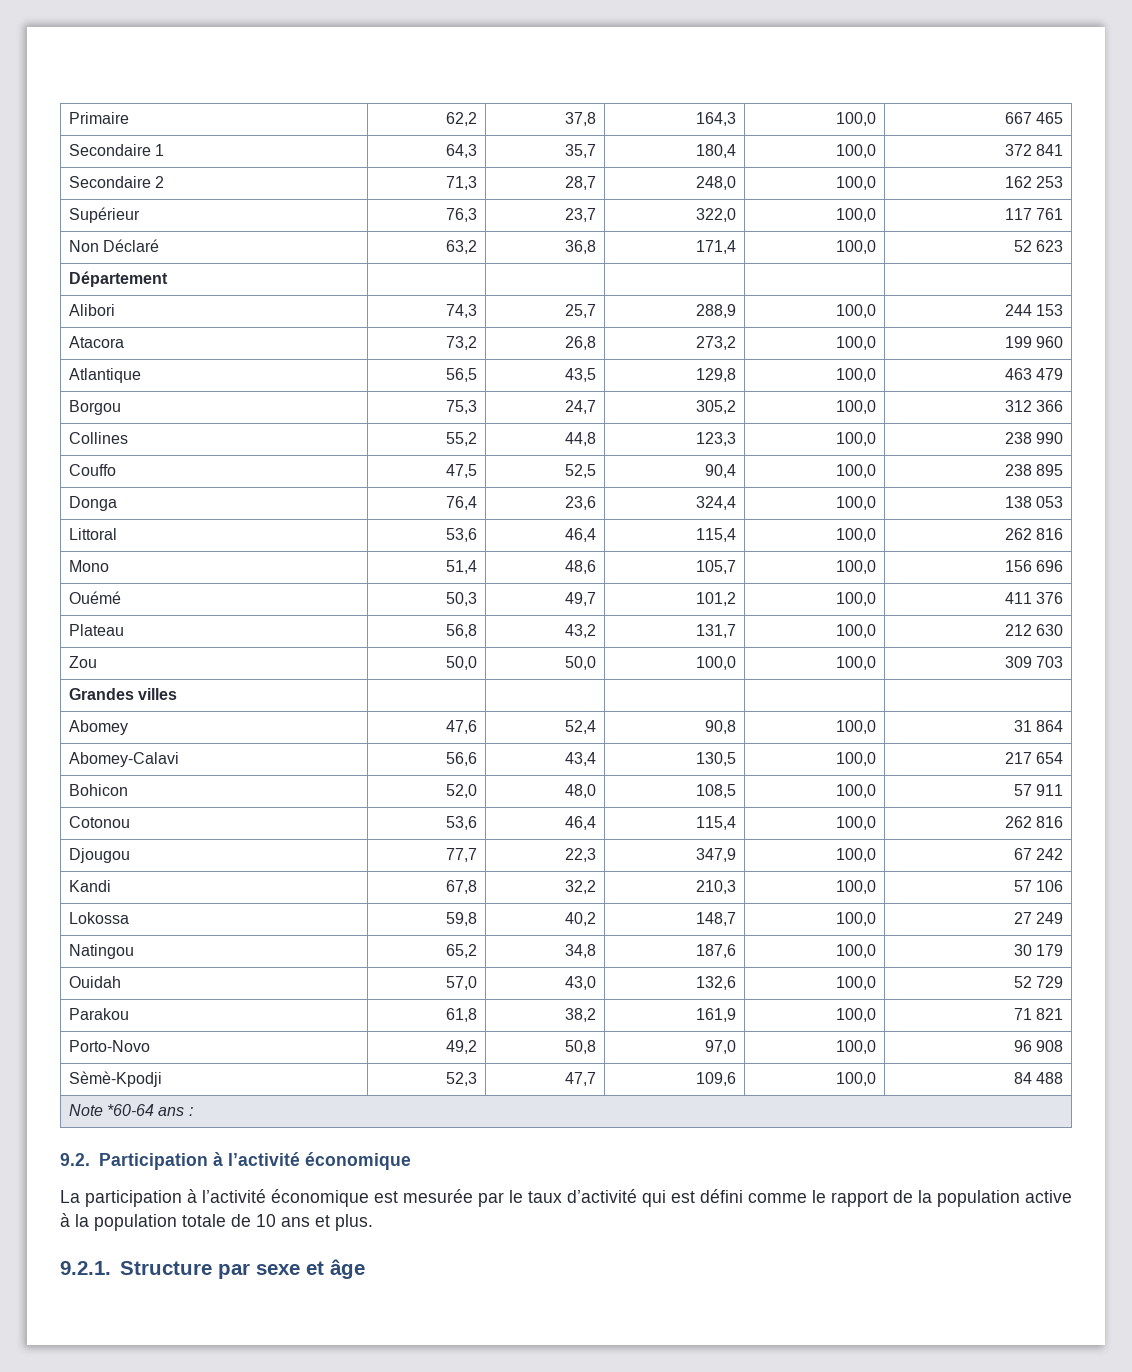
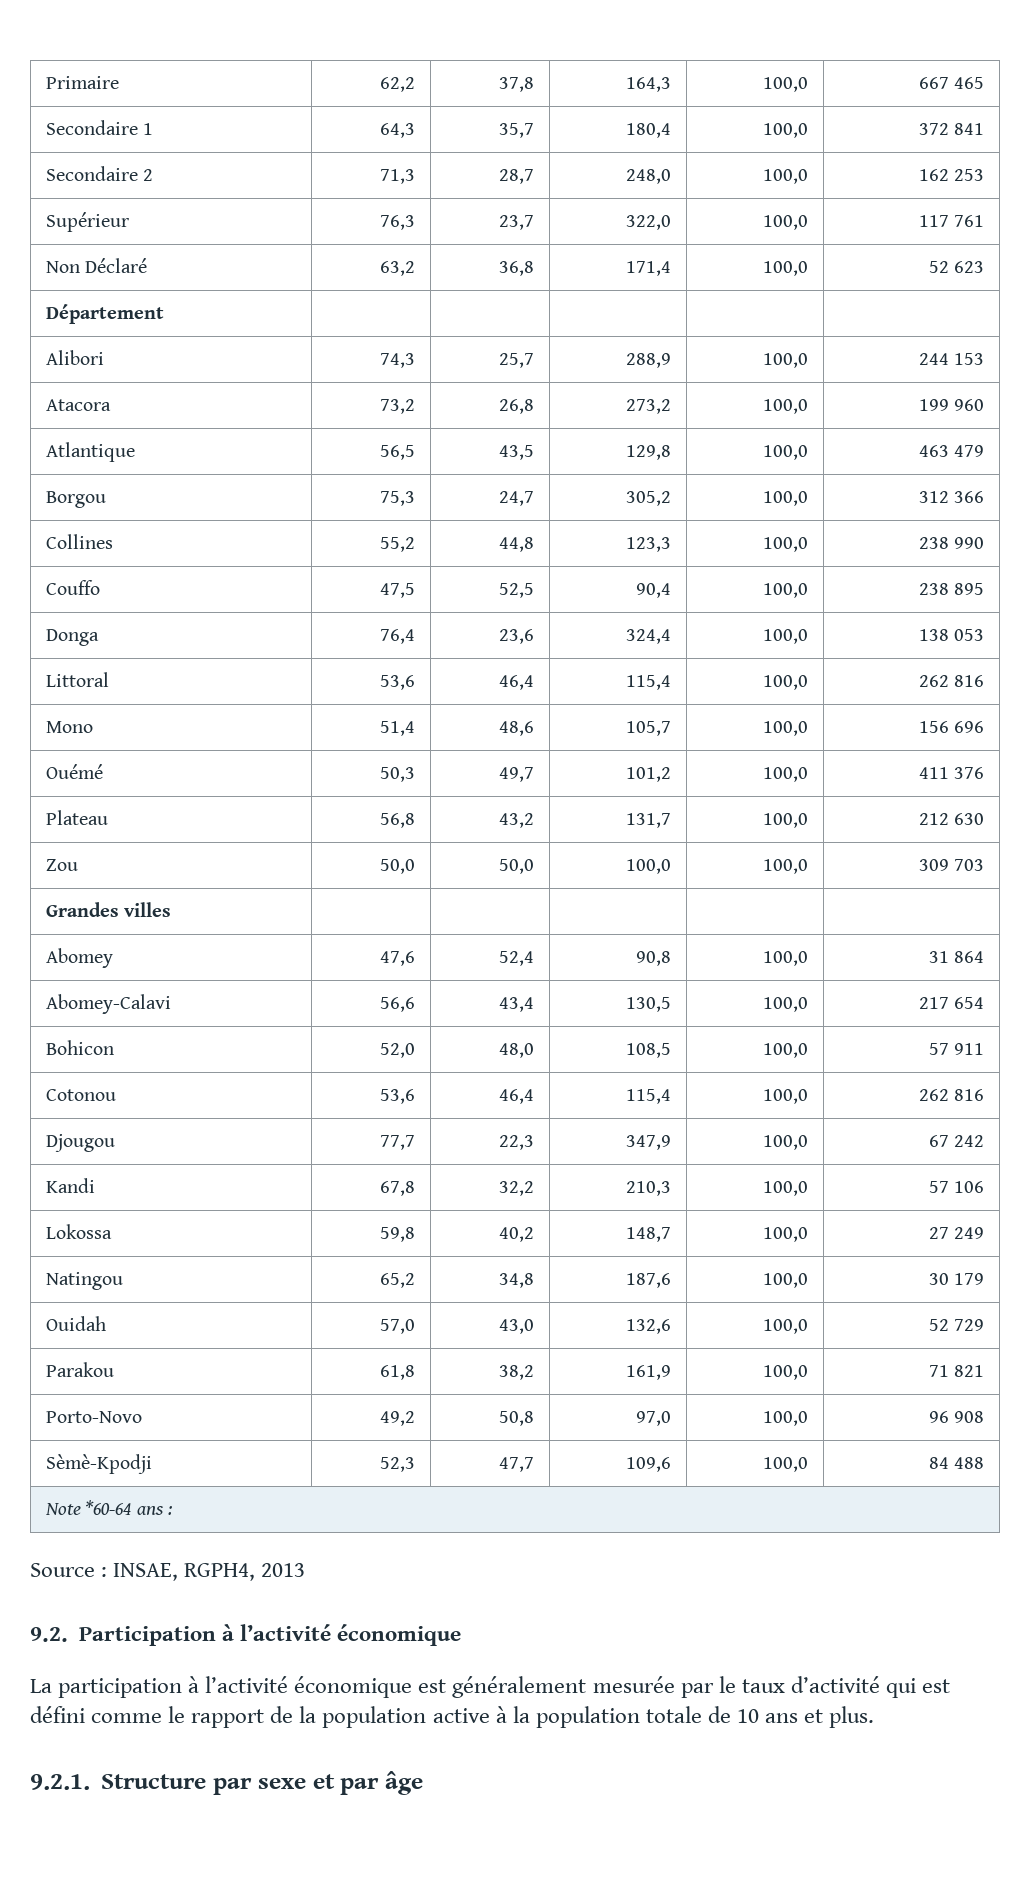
+ Source : INSAE, RGPH4, 2013
- La participation à l’activité économique est mesurée par le taux d’activité qui est défini comme le rapport de la population active à la population totale de 10 ans et plus.
+ La participation à l’activité économique est généralement mesurée par le taux d’activité qui est défini comme le rapport de la population active à la population totale de 10 ans et plus.
- 9.2.1. Structure par sexe et âge
+ 9.2.1. Structure par sexe et par âge

